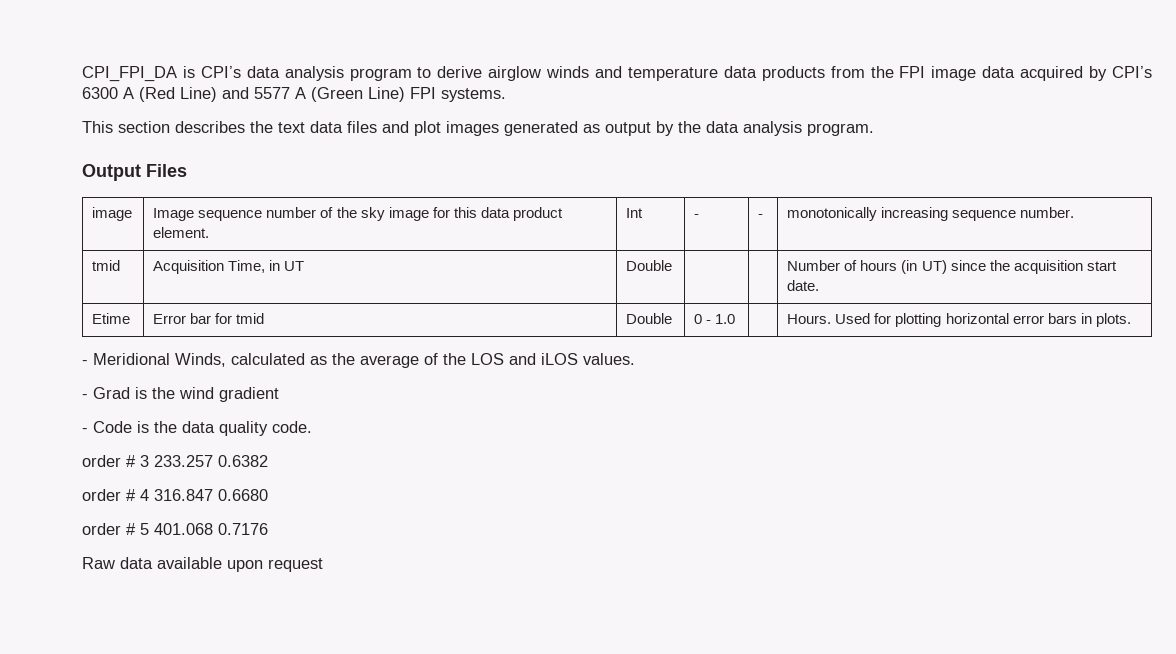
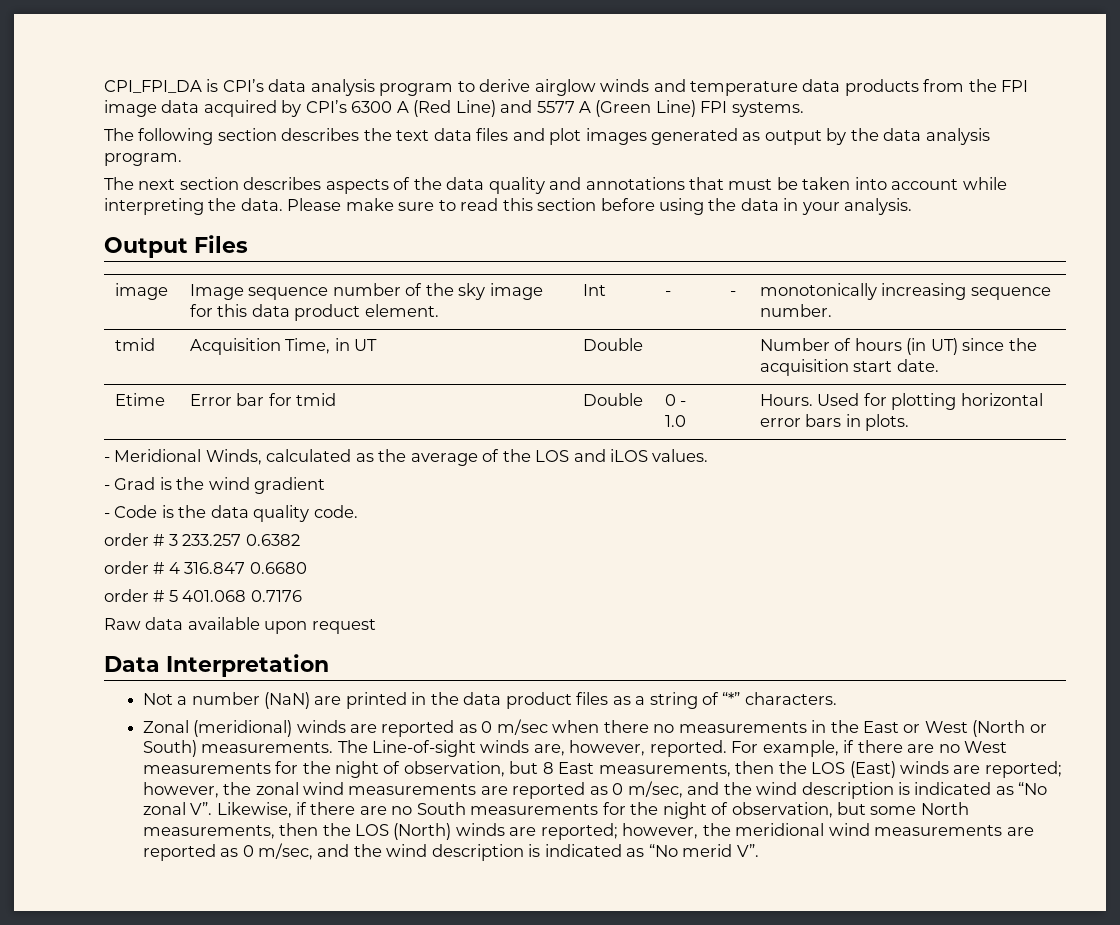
- This section describes the text data files and plot images generated as output by the data analysis program.
+ The following section describes the text data files and plot images generated as output by the data analysis program.
+ The next section describes aspects of the data quality and annotations that must be taken into account while interpreting the data. Please make sure to read this section before using the data in your analysis.
+ Data Interpretation
+ Not a number (NaN) are printed in the data product files as a string of “*” characters.
+ Zonal (meridional) winds are reported as 0 m/sec when there no measurements in the East or West (North or South) measurements. The Line-of-sight winds are, however, reported. For example, if there are no West measurements for the night of observation, but 8 East measurements, then the LOS (East) winds are reported; however, the zonal wind measurements are reported as 0 m/sec, and the wind description is indicated as “No zonal V”. Likewise, if there are no South measurements for the night of observation, but some North measurements, then the LOS (North) winds are reported; however, the meridional wind measurements are reported as 0 m/sec, and the wind description is indicated as “No merid V”.

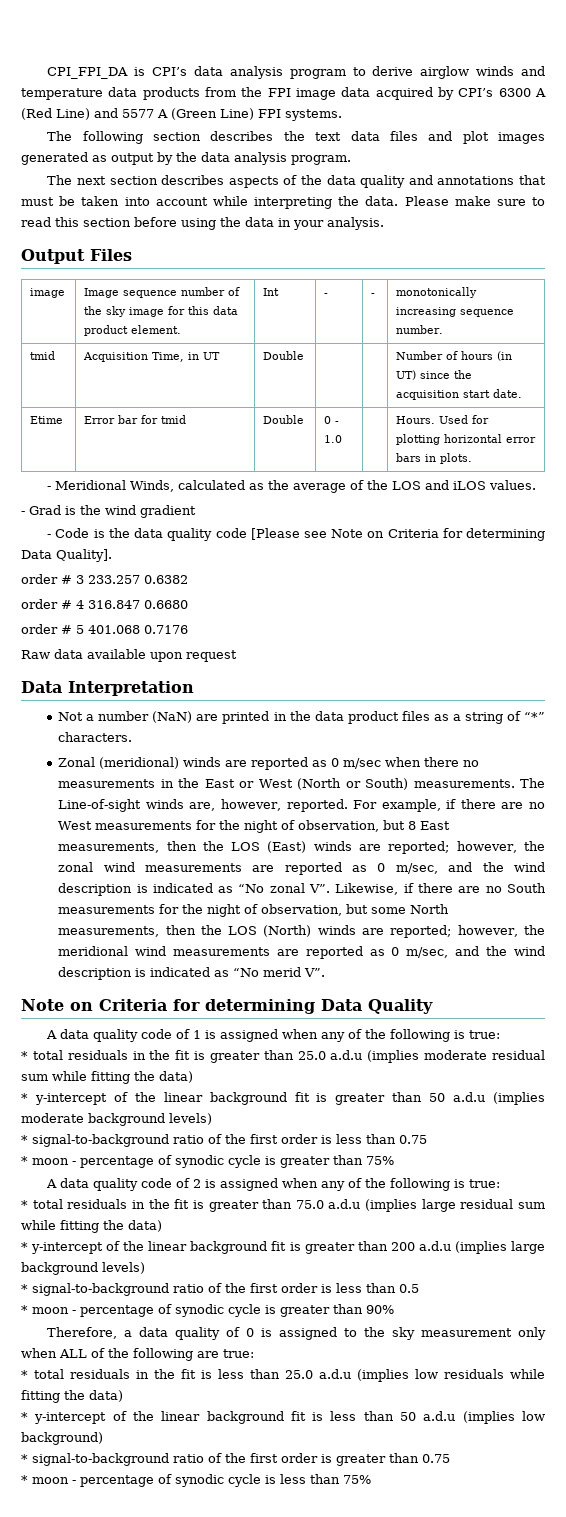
- - Code is the data quality code.
+ - Code is the data quality code [Please see Note on Criteria for determining Data Quality].
+ Note on Criteria for determining Data Quality
+ A data quality code of 1 is assigned when any of the following is true:
+ * total residuals in the fit is greater than 25.0 a.d.u (implies moderate residual sum while fitting the data)
+ * y-intercept of the linear background fit is greater than 50 a.d.u (implies moderate background levels)
+ * signal-to-background ratio of the first order is less than 0.75
+ * moon - percentage of synodic cycle is greater than 75%
+ A data quality code of 2 is assigned when any of the following is true:
+ * total residuals in the fit is greater than 75.0 a.d.u (implies large residual sum while fitting the data)
+ * y-intercept of the linear background fit is greater than 200 a.d.u (implies large background levels)
+ * signal-to-background ratio of the first order is less than 0.5
+ * moon - percentage of synodic cycle is greater than 90%
+ Therefore, a data quality of 0 is assigned to the sky measurement only when ALL of the following are true:
+ * total residuals in the fit is less than 25.0 a.d.u (implies low residuals while fitting the data)
+ * y-intercept of the linear background fit is less than 50 a.d.u (implies low background)
+ * signal-to-background ratio of the first order is greater than 0.75
+ * moon - percentage of synodic cycle is less than 75%

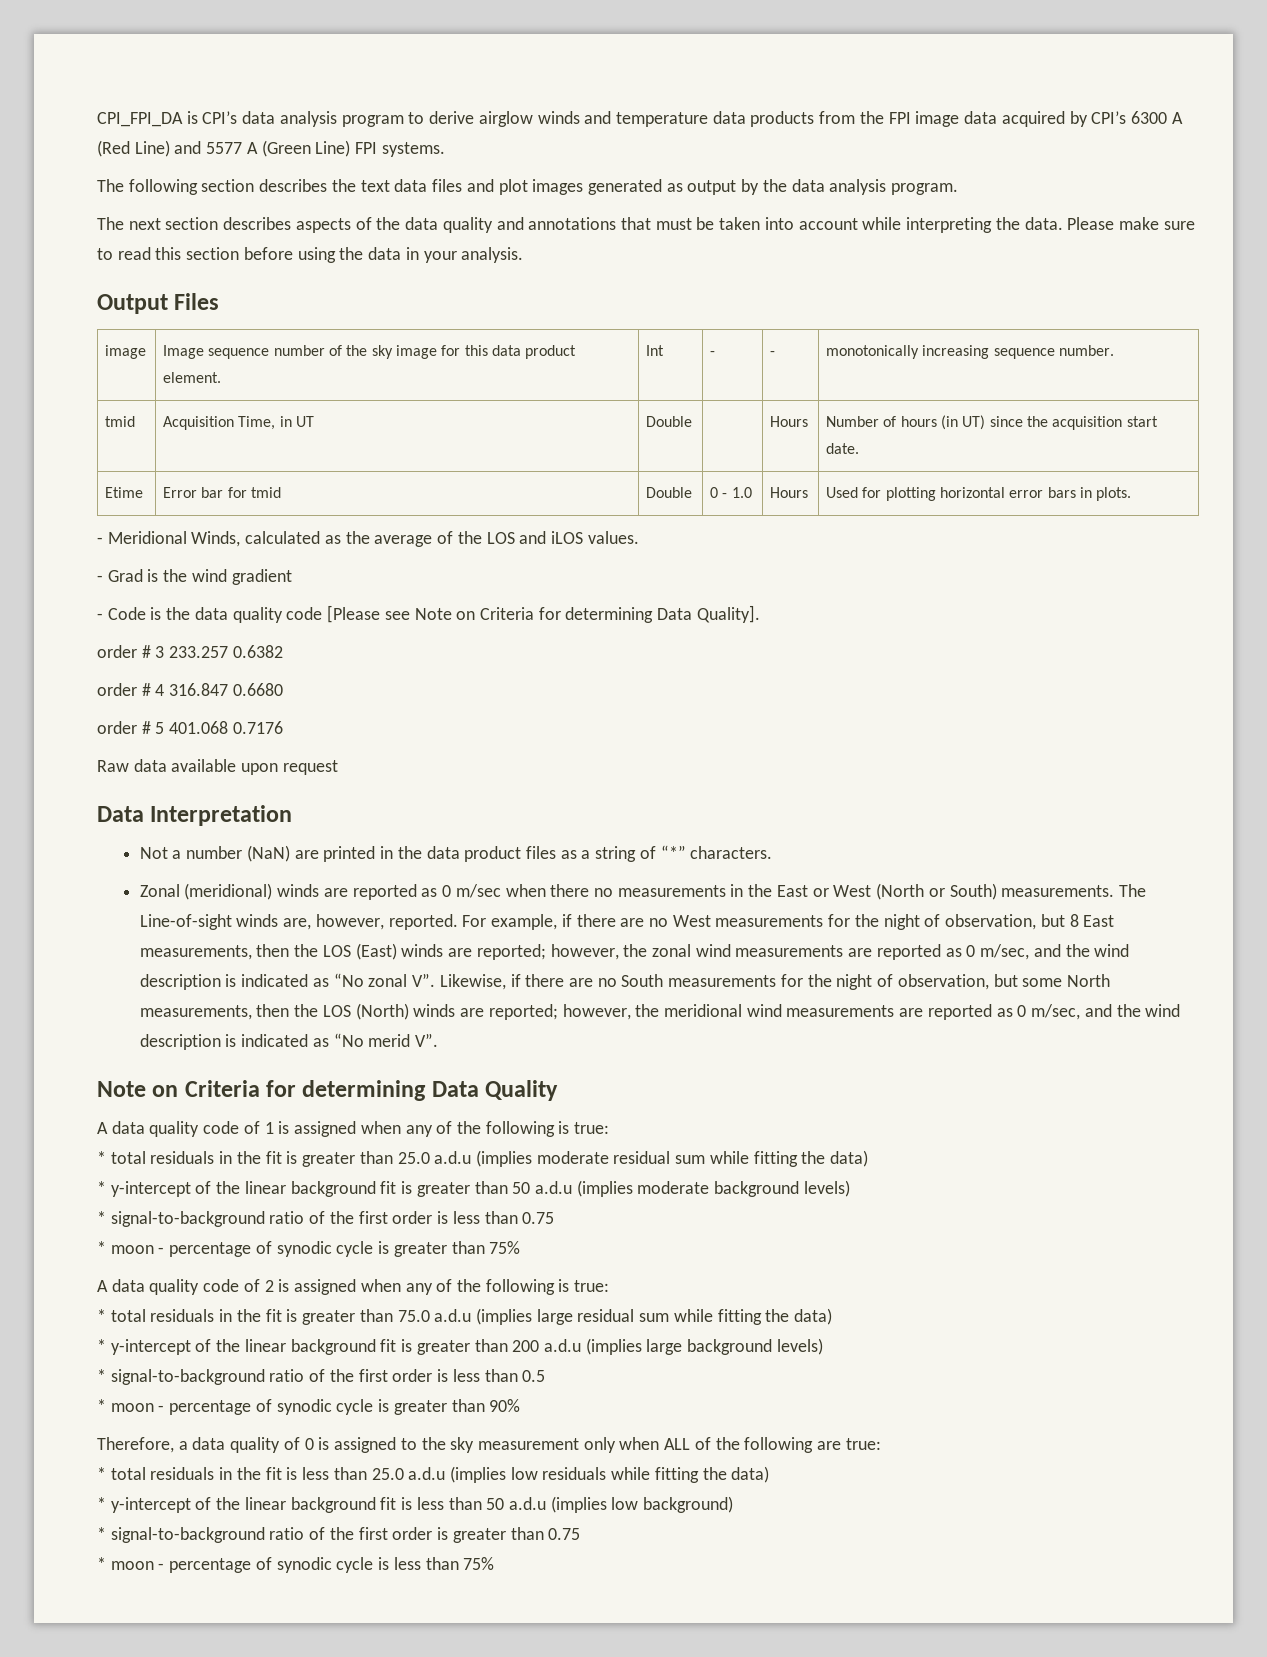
- tmid | Acquisition Time, in UT | Double | | | Number of hours (in UT) since the acquisition start date.
+ tmid | Acquisition Time, in UT | Double | | Hours | Number of hours (in UT) since the acquisition start date.
- Etime | Error bar for tmid | Double | 0 - 1.0 | | Hours. Used for plotting horizontal error bars in plots.
+ Etime | Error bar for tmid | Double | 0 - 1.0 | Hours | Used for plotting horizontal error bars in plots.

